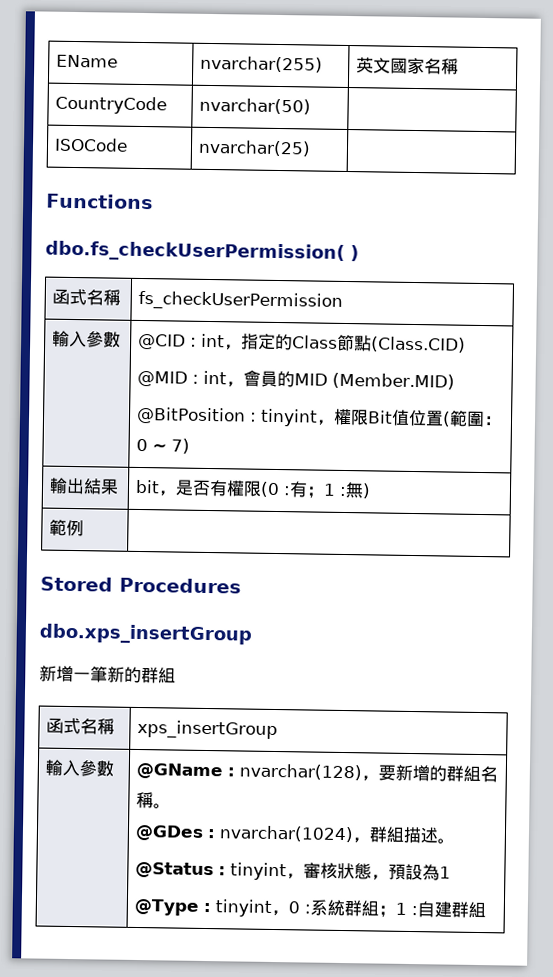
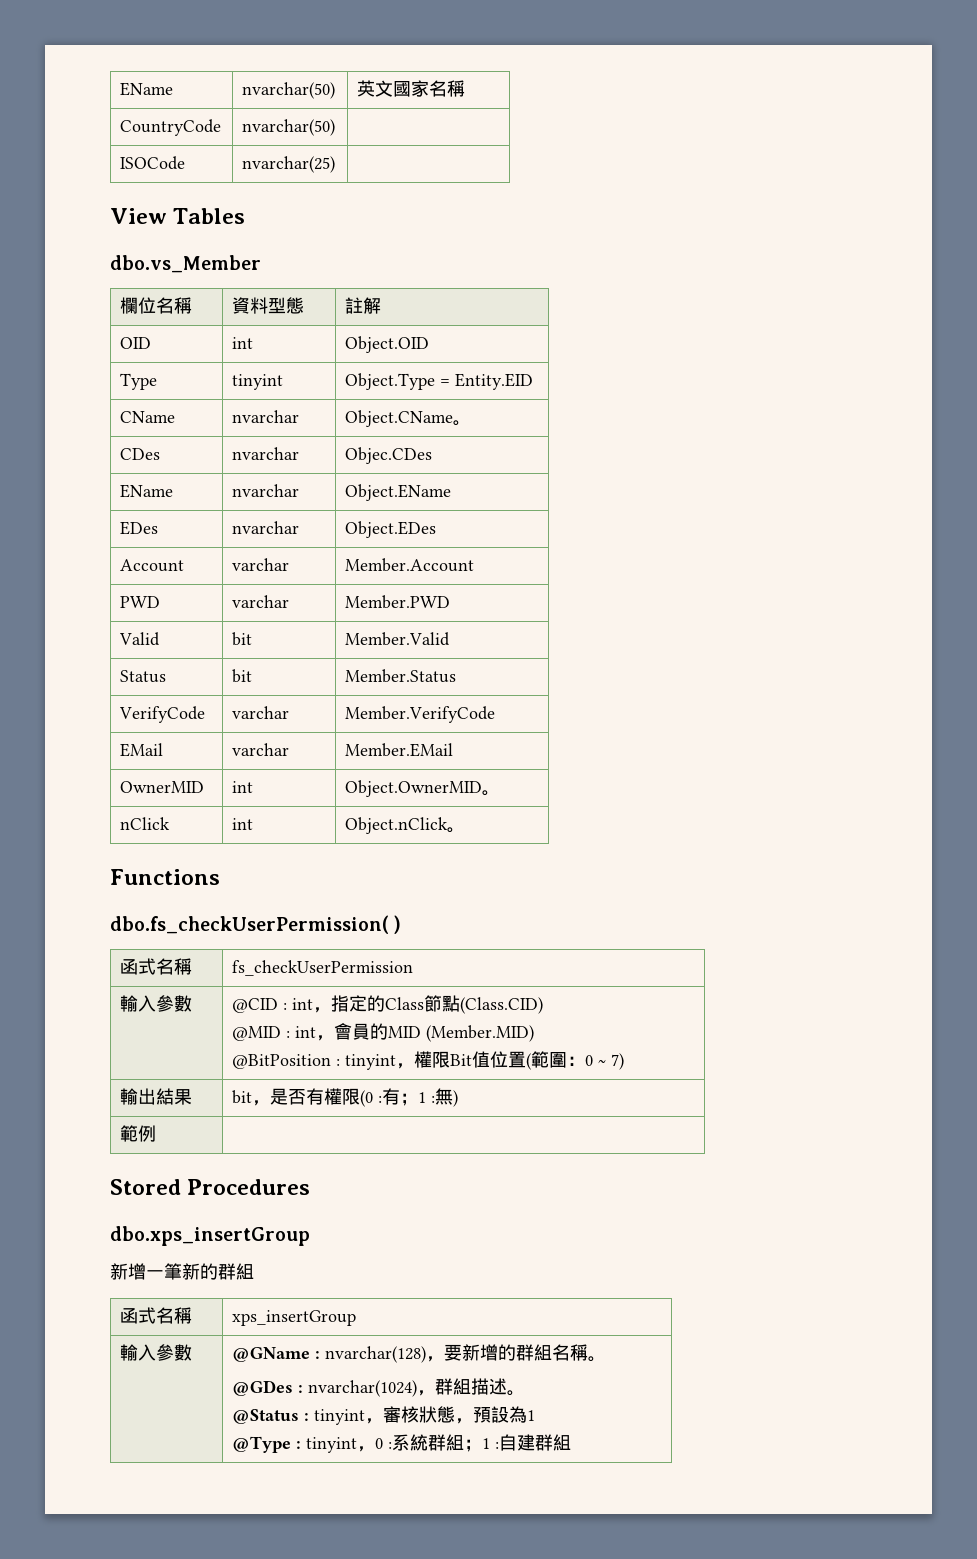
- EName | nvarchar(255) | 英文國家名稱
+ EName | nvarchar(50) | 英文國家名稱
+ View Tables
+ dbo.vs_Member
+ 欄位名稱 | 資料型態 | 註解
+ OID | int | Object.OID
+ Type | tinyint | Object.Type = Entity.EID
+ CName | nvarchar | Object.CName。
+ CDes | nvarchar | Objec.CDes
+ EName | nvarchar | Object.EName
+ EDes | nvarchar | Object.EDes
+ Account | varchar | Member.Account
+ PWD | varchar | Member.PWD
+ Valid | bit | Member.Valid
+ Status | bit | Member.Status
+ VerifyCode | varchar | Member.VerifyCode
+ EMail | varchar | Member.EMail
+ OwnerMID | int | Object.OwnerMID。
+ nClick | int | Object.nClick。

